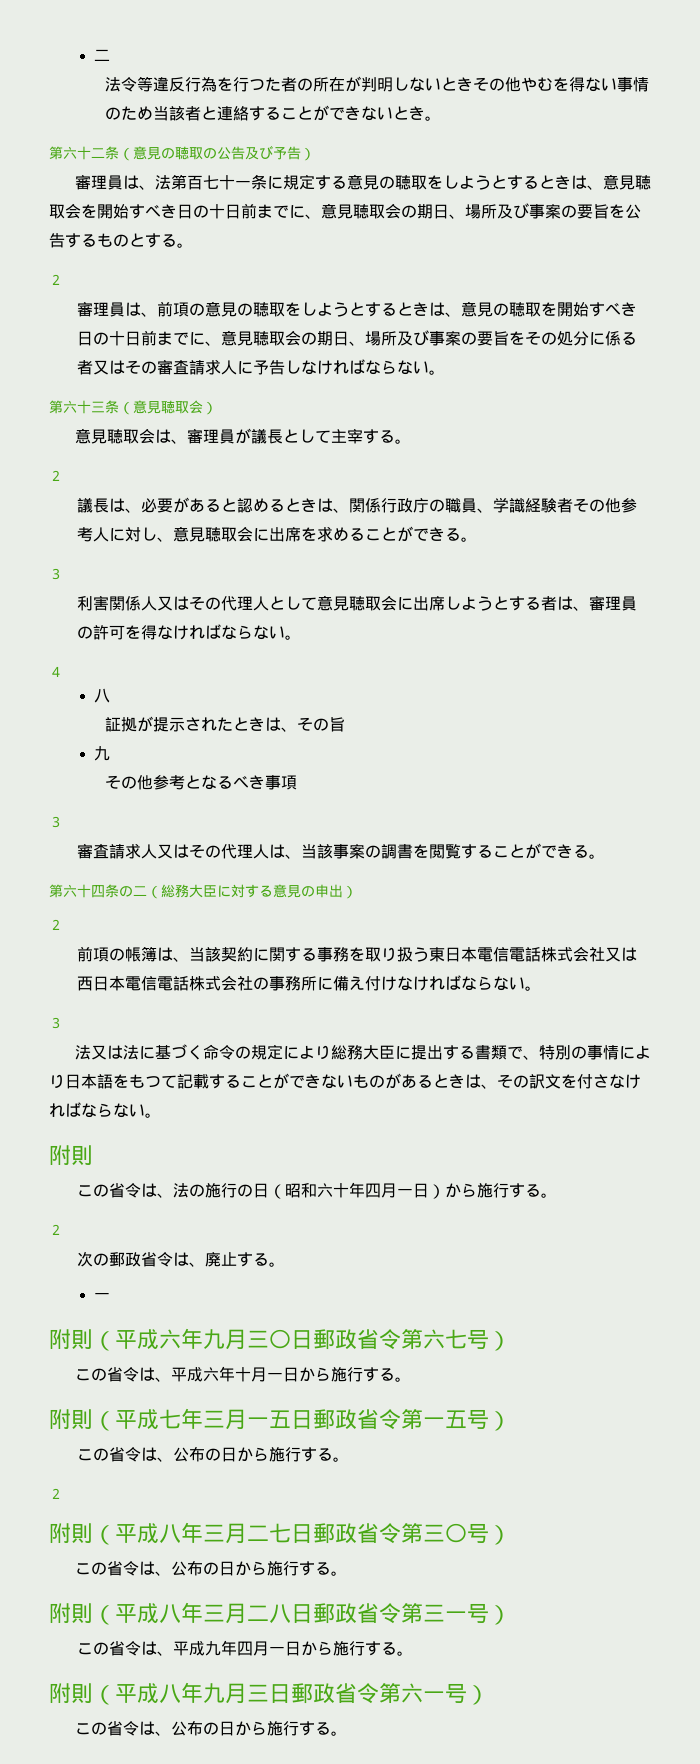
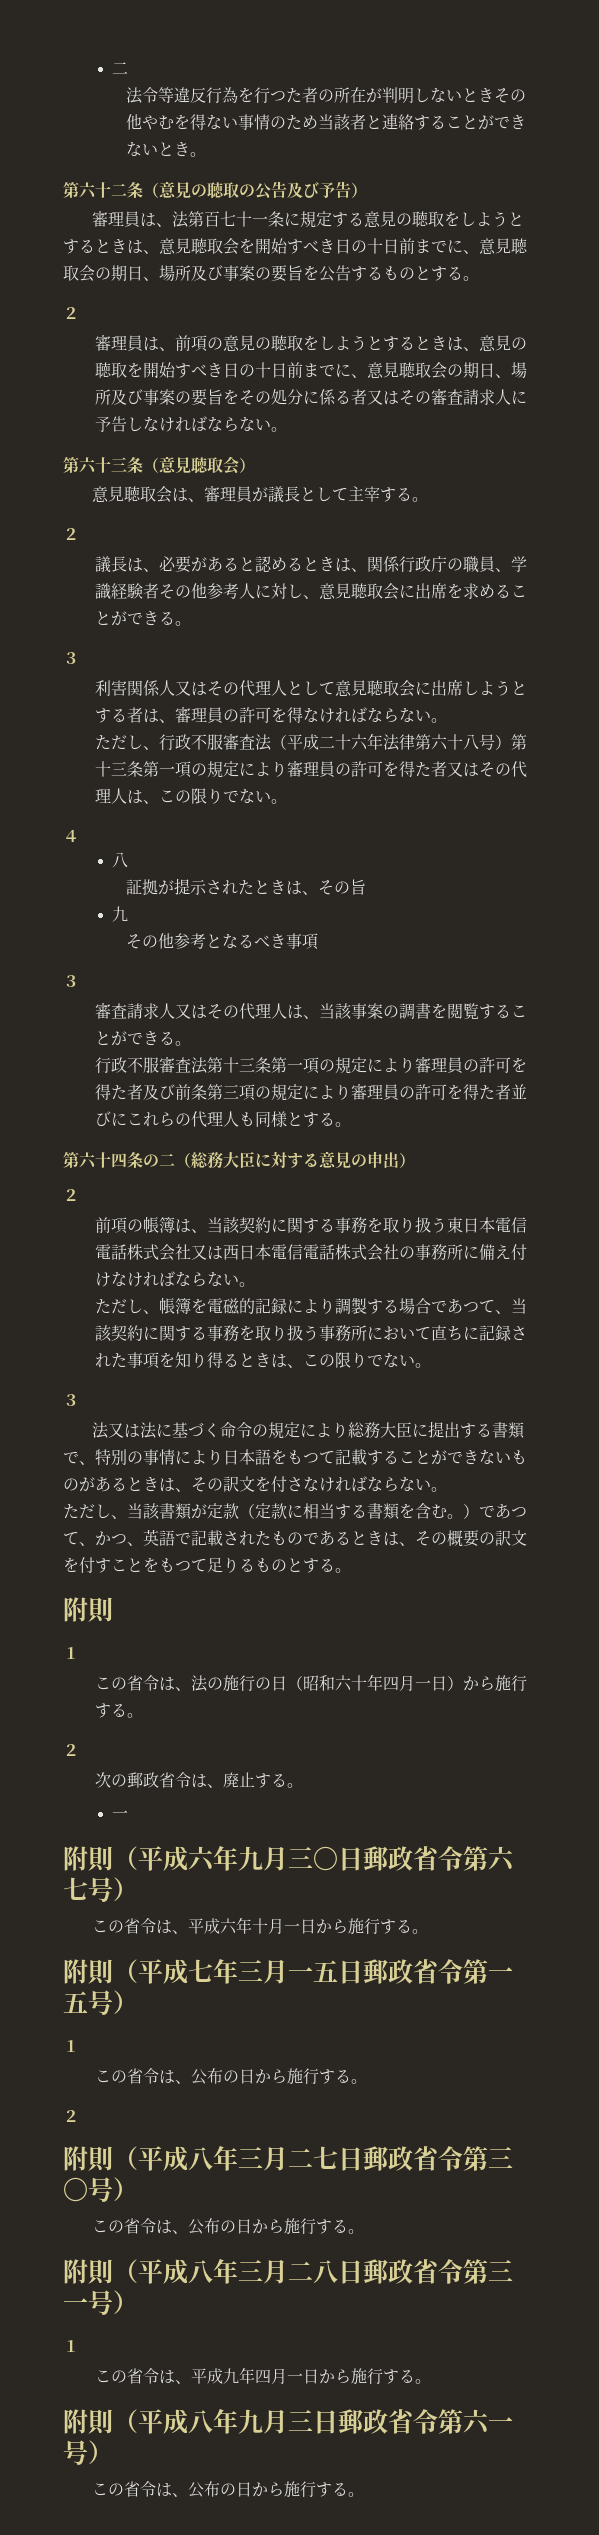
+ ただし、行政不服審査法（平成二十六年法律第六十八号）第十三条第一項の規定により審理員の許可を得た者又はその代理人は、この限りでない。
+ 行政不服審査法第十三条第一項の規定により審理員の許可を得た者及び前条第三項の規定により審理員の許可を得た者並びにこれらの代理人も同様とする。
+ ただし、帳簿を電磁的記録により調製する場合であつて、当該契約に関する事務を取り扱う事務所において直ちに記録された事項を知り得るときは、この限りでない。
  法又は法に基づく命令の規定により総務大臣に提出する書類で、特別の事情により日本語をもつて記載することができないものがあるときは、その訳文を付さなければならない。
+ ただし、当該書類が定款（定款に相当する書類を含む。）であつて、かつ、英語で記載されたものであるときは、その概要の訳文を付すことをもつて足りるものとする。
  附則
+ １
  附則（平成七年三月一五日郵政省令第一五号）
+ １
  附則（平成八年三月二八日郵政省令第三一号）
+ １

